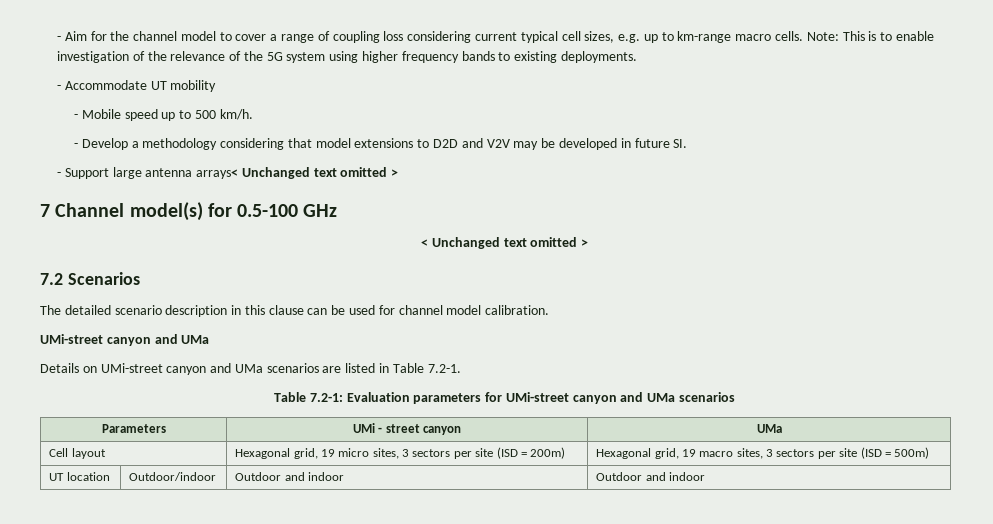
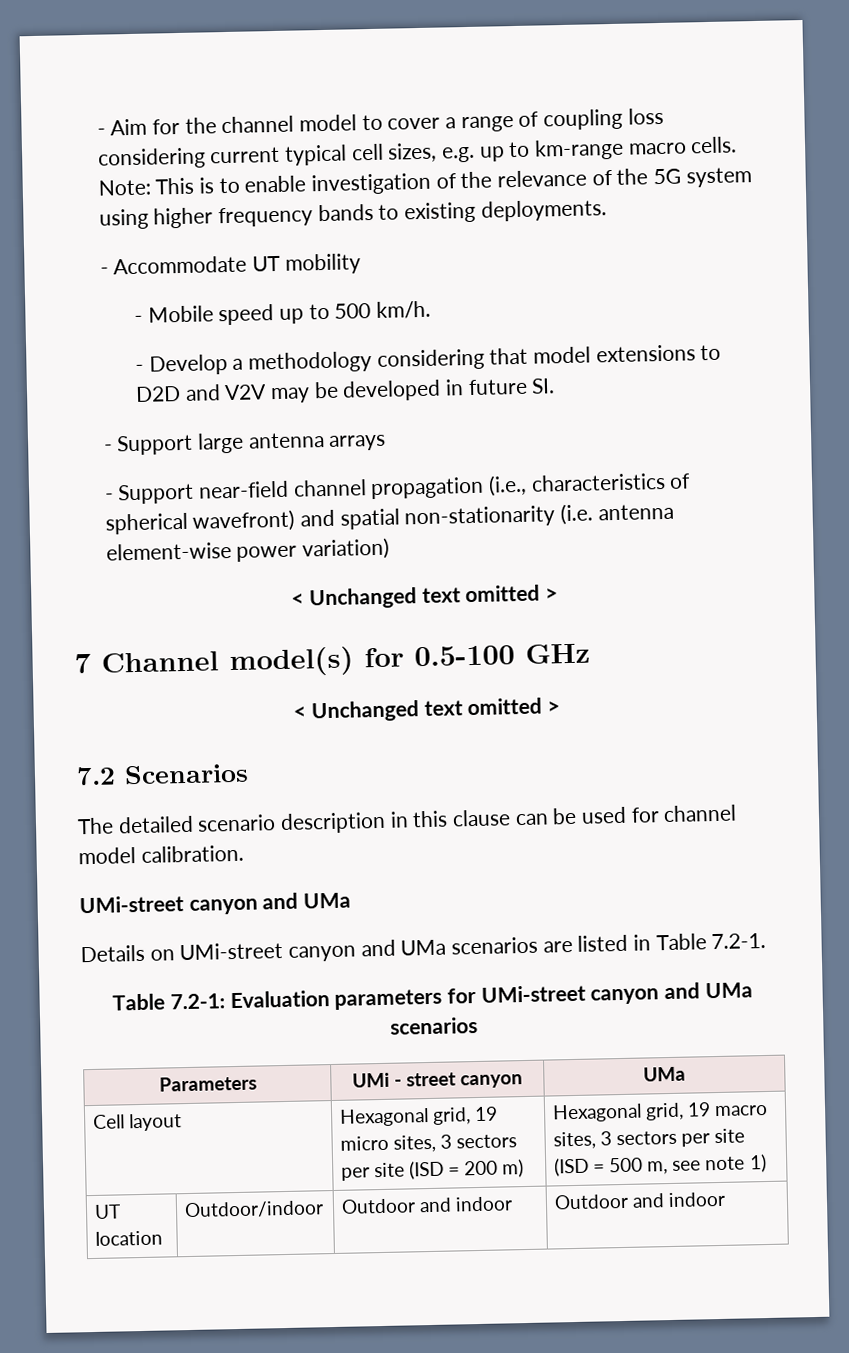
- - Support large antenna arrays< Unchanged text omitted >
+ - Support large antenna arrays
+ - Support near-field channel propagation (i.e., characteristics of spherical wavefront) and spatial non-stationarity (i.e. antenna element-wise power variation)
+ < Unchanged text omitted >
- Cell layout | Hexagonal grid, 19 micro sites, 3 sectors per site (ISD = 200m) | Hexagonal grid, 19 macro sites, 3 sectors per site (ISD = 500m)
+ Cell layout | Hexagonal grid, 19 micro sites, 3 sectors per site (ISD = 200 m) | Hexagonal grid, 19 macro sites, 3 sectors per site (ISD = 500 m, see note 1)

